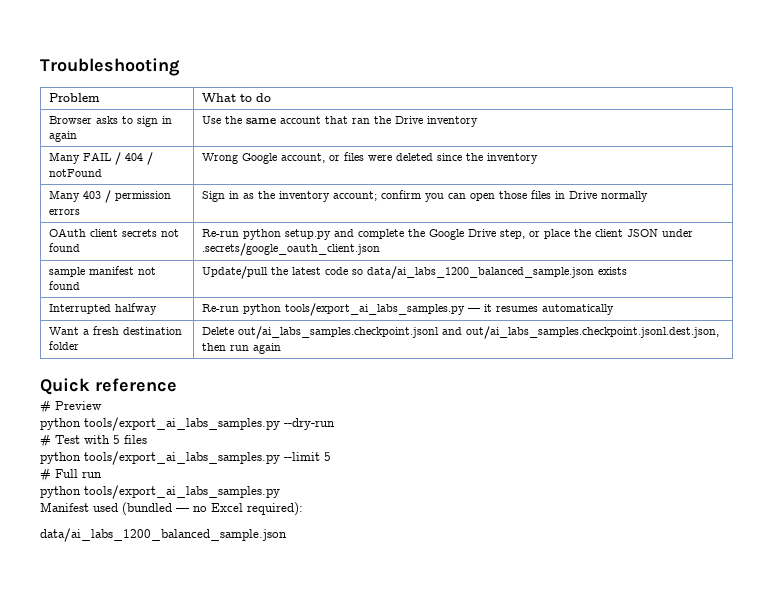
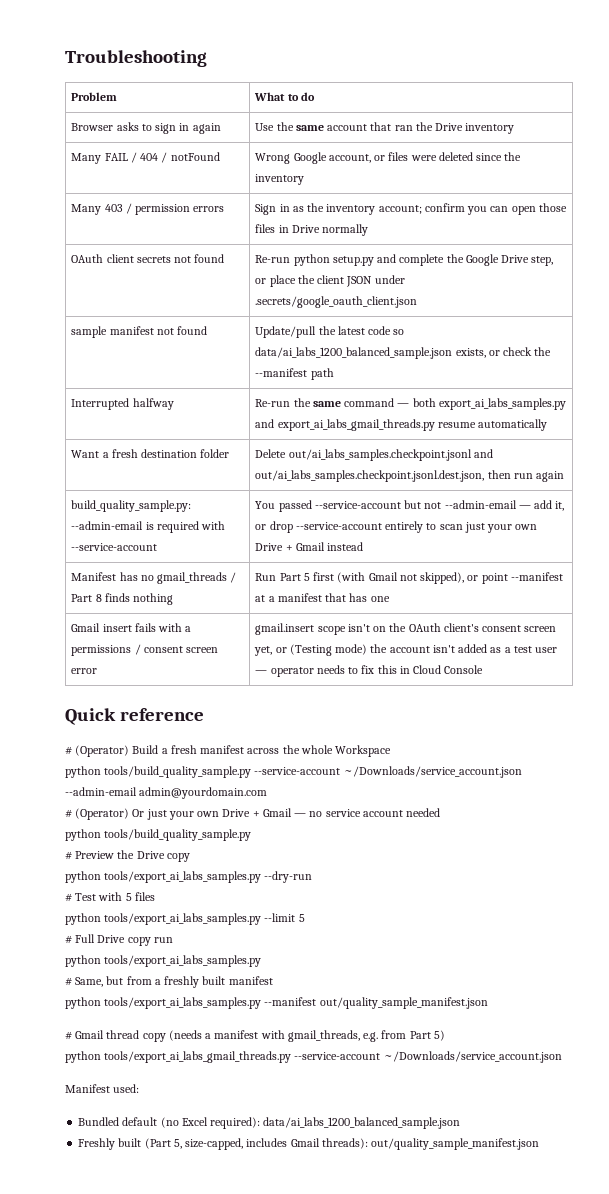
- sample manifest not found | Update/pull the latest code so data/ai_labs_1200_balanced_sample.json exists
- Interrupted halfway | Re-run python tools/export_ai_labs_samples.py — it resumes automatically
+ sample manifest not found | Update/pull the latest code so data/ai_labs_1200_balanced_sample.json exists, or check the --manifest path
+ Interrupted halfway | Re-run the same command — both export_ai_labs_samples.py and export_ai_labs_gmail_threads.py resume automatically
+ build_quality_sample.py: --admin-email is required with --service-account | You passed --service-account but not --admin-email — add it, or drop --service-account entirely to scan just your own Drive + Gmail instead
+ Manifest has no gmail_threads / Part 8 finds nothing | Run Part 5 first (with Gmail not skipped), or point --manifest at a manifest that has one
+ Gmail insert fails with a permissions / consent screen error | gmail.insert scope isn't on the OAuth client's consent screen yet, or (Testing mode) the account isn't added as a test user — operator needs to fix this in Cloud Console
  Quick reference
+ # (Operator) Build a fresh manifest across the whole Workspace
+ python tools/build_quality_sample.py --service-account ~/Downloads/service_account.json --admin-email admin@yourdomain.com
+ # (Operator) Or just your own Drive + Gmail — no service account needed
+ python tools/build_quality_sample.py
- # Preview
+ # Preview the Drive copy
- # Full run
+ # Full Drive copy run
- Manifest used (bundled — no Excel required):
- data/ai_labs_1200_balanced_sample.json
+ # Same, but from a freshly built manifest
+ python tools/export_ai_labs_samples.py --manifest out/quality_sample_manifest.json
+ # Gmail thread copy (needs a manifest with gmail_threads, e.g. from Part 5)
+ python tools/export_ai_labs_gmail_threads.py --service-account ~/Downloads/service_account.json
+ Manifest used:
+ Bundled default (no Excel required): data/ai_labs_1200_balanced_sample.json
+ Freshly built (Part 5, size-capped, includes Gmail threads): out/quality_sample_manifest.json

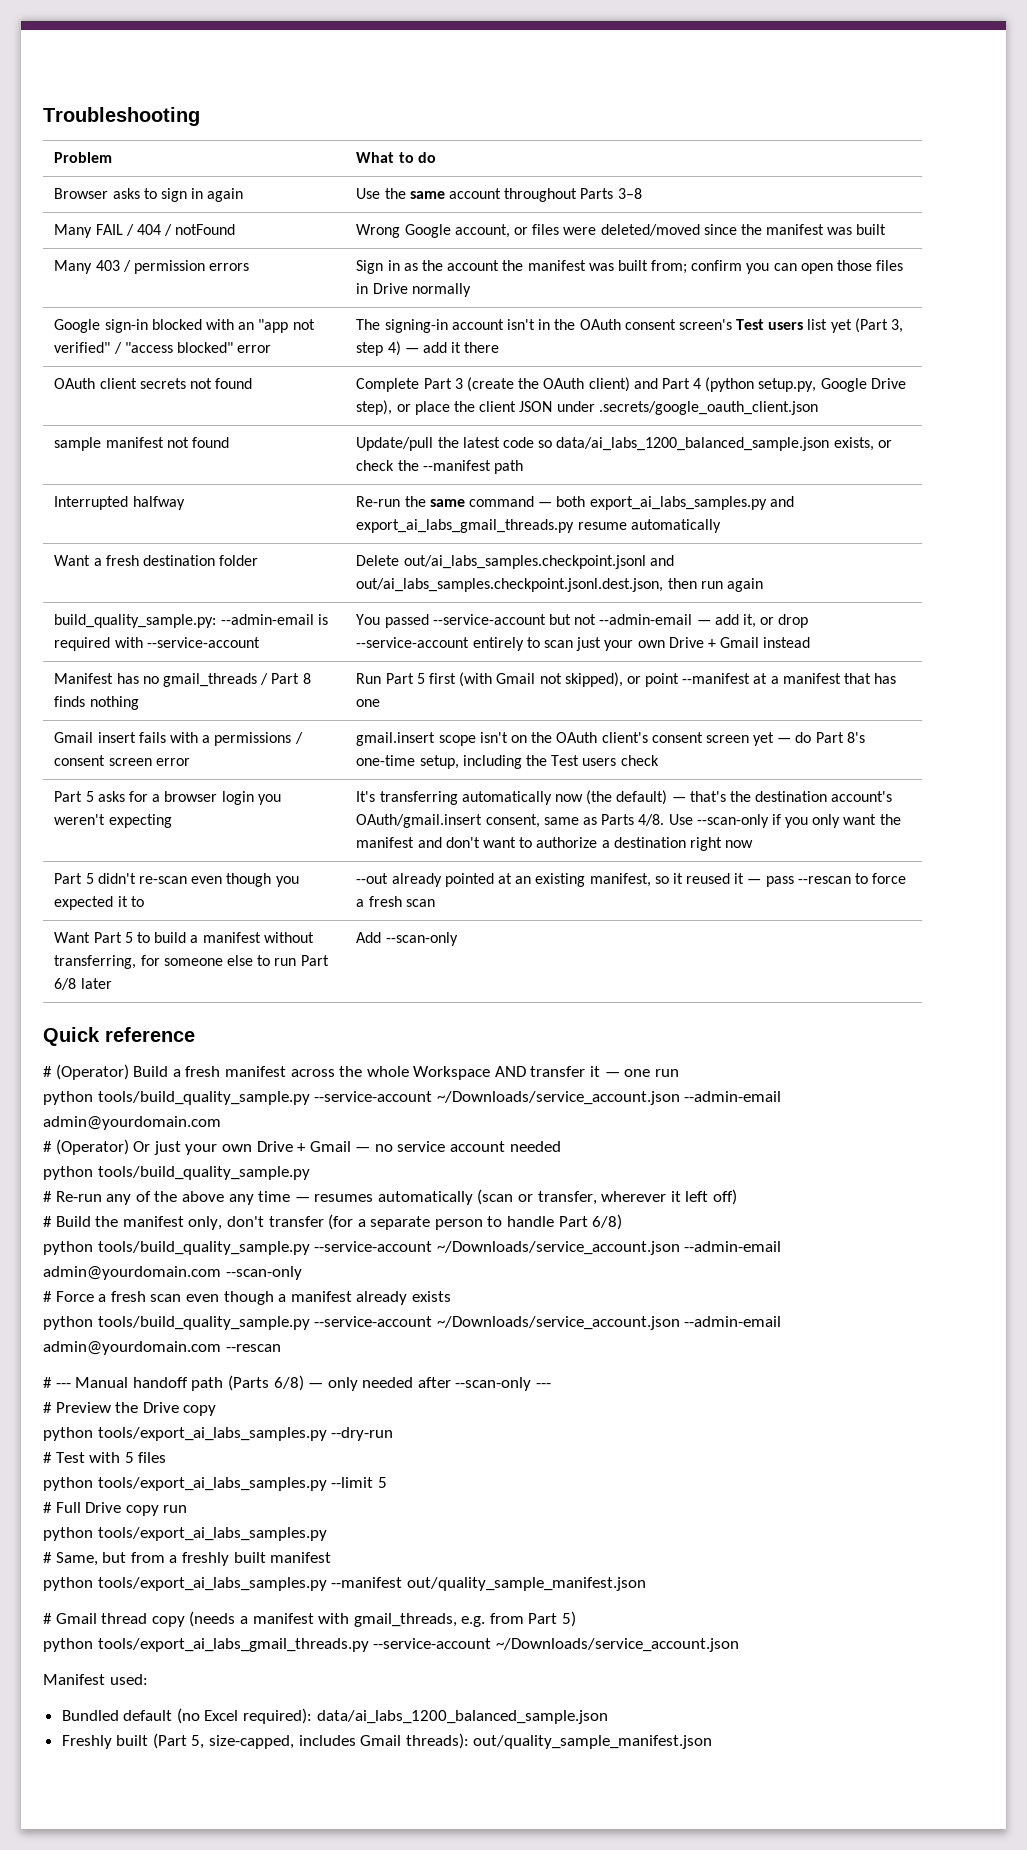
- Browser asks to sign in again | Use the same account that ran the Drive inventory
+ Browser asks to sign in again | Use the same account throughout Parts 3–8
- Many FAIL / 404 / notFound | Wrong Google account, or files were deleted since the inventory
+ Many FAIL / 404 / notFound | Wrong Google account, or files were deleted/moved since the manifest was built
- Many 403 / permission errors | Sign in as the inventory account; confirm you can open those files in Drive normally
+ Many 403 / permission errors | Sign in as the account the manifest was built from; confirm you can open those files in Drive normally
+ Google sign-in blocked with an "app not verified" / "access blocked" error | The signing-in account isn't in the OAuth consent screen's Test users list yet (Part 3, step 4) — add it there
- OAuth client secrets not found | Re-run python setup.py and complete the Google Drive step, or place the client JSON under .secrets/google_oauth_client.json
+ OAuth client secrets not found | Complete Part 3 (create the OAuth client) and Part 4 (python setup.py, Google Drive step), or place the client JSON under .secrets/google_oauth_client.json
- Gmail insert fails with a permissions / consent screen error | gmail.insert scope isn't on the OAuth client's consent screen yet, or (Testing mode) the account isn't added as a test user — operator needs to fix this in Cloud Console
+ Gmail insert fails with a permissions / consent screen error | gmail.insert scope isn't on the OAuth client's consent screen yet — do Part 8's one-time setup, including the Test users check
+ Part 5 asks for a browser login you weren't expecting | It's transferring automatically now (the default) — that's the destination account's OAuth/gmail.insert consent, same as Parts 4/8. Use --scan-only if you only want the manifest and don't want to authorize a destination right now
+ Part 5 didn't re-scan even though you expected it to | --out already pointed at an existing manifest, so it reused it — pass --rescan to force a fresh scan
+ Want Part 5 to build a manifest without transferring, for someone else to run Part 6/8 later | Add --scan-only
- # (Operator) Build a fresh manifest across the whole Workspace
+ # (Operator) Build a fresh manifest across the whole Workspace AND transfer it — one run
+ # Re-run any of the above any time — resumes automatically (scan or transfer, wherever it left off)
+ # Build the manifest only, don't transfer (for a separate person to handle Part 6/8)
+ python tools/build_quality_sample.py --service-account ~/Downloads/service_account.json --admin-email admin@yourdomain.com --scan-only
+ # Force a fresh scan even though a manifest already exists
+ python tools/build_quality_sample.py --service-account ~/Downloads/service_account.json --admin-email admin@yourdomain.com --rescan
+ # --- Manual handoff path (Parts 6/8) — only needed after --scan-only ---

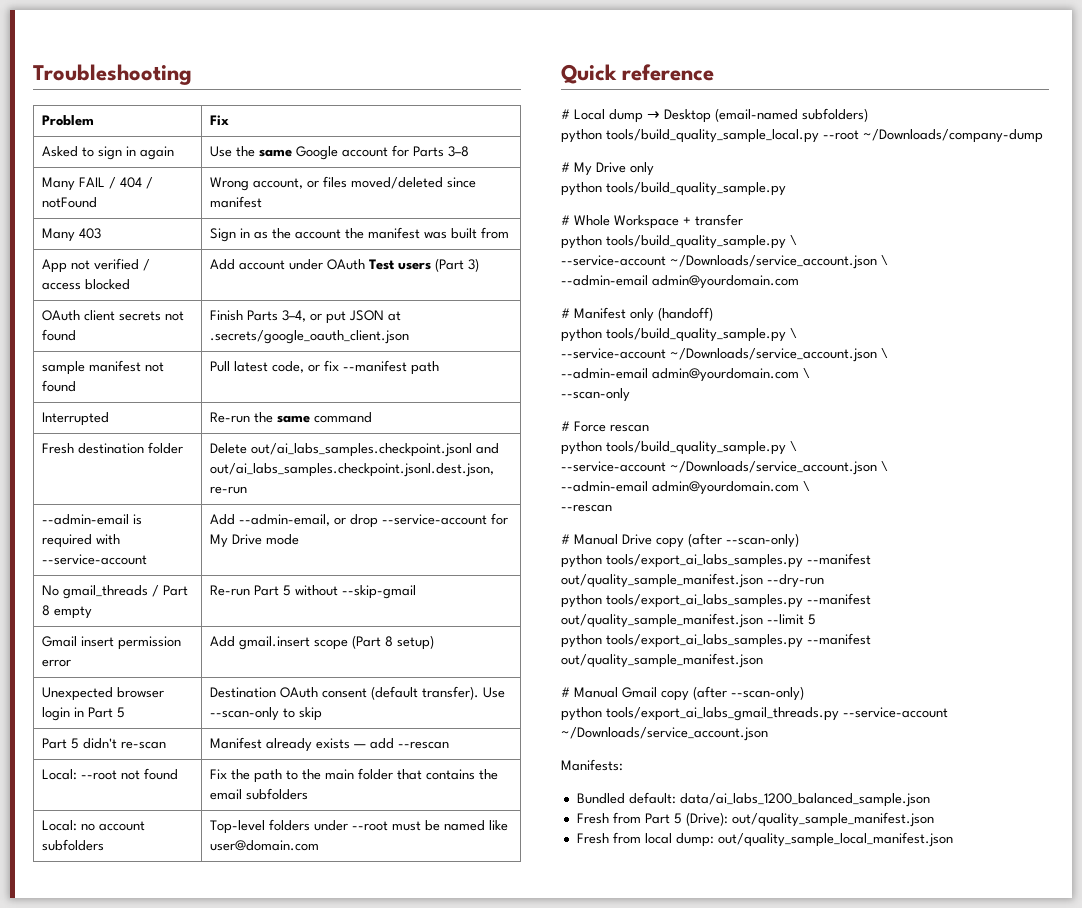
- Problem | What to do
- Browser asks to sign in again | Use the same account throughout Parts 3–8
+ Problem | Fix
+ Asked to sign in again | Use the same Google account for Parts 3–8
- Many FAIL / 404 / notFound | Wrong Google account, or files were deleted/moved since the manifest was built
+ Many FAIL / 404 / notFound | Wrong account, or files moved/deleted since manifest
- Many 403 / permission errors | Sign in as the account the manifest was built from; confirm you can open those files in Drive normally
- Google sign-in blocked with an "app not verified" / "access blocked" error | The signing-in account isn't in the OAuth consent screen's Test users list yet (Part 3, step 4) — add it there
+ Many 403 | Sign in as the account the manifest was built from
+ App not verified / access blocked | Add account under OAuth Test users (Part 3)
- OAuth client secrets not found | Complete Part 3 (create the OAuth client) and Part 4 (python setup.py, Google Drive step), or place the client JSON under .secrets/google_oauth_client.json
+ OAuth client secrets not found | Finish Parts 3–4, or put JSON at .secrets/google_oauth_client.json
- sample manifest not found | Update/pull the latest code so data/ai_labs_1200_balanced_sample.json exists, or check the --manifest path
+ sample manifest not found | Pull latest code, or fix --manifest path
- Interrupted halfway | Re-run the same command — both export_ai_labs_samples.py and export_ai_labs_gmail_threads.py resume automatically
- Want a fresh destination folder | Delete out/ai_labs_samples.checkpoint.jsonl and out/ai_labs_samples.checkpoint.jsonl.dest.json, then run again
- build_quality_sample.py: --admin-email is required with --service-account | You passed --service-account but not --admin-email — add it, or drop --service-account entirely to scan just your own Drive + Gmail instead
- Manifest has no gmail_threads / Part 8 finds nothing | Run Part 5 first (with Gmail not skipped), or point --manifest at a manifest that has one
- Gmail insert fails with a permissions / consent screen error | gmail.insert scope isn't on the OAuth client's consent screen yet — do Part 8's one-time setup, including the Test users check
- Part 5 asks for a browser login you weren't expecting | It's transferring automatically now (the default) — that's the destination account's OAuth/gmail.insert consent, same as Parts 4/8. Use --scan-only if you only want the manifest and don't want to authorize a destination right now
- Part 5 didn't re-scan even though you expected it to | --out already pointed at an existing manifest, so it reused it — pass --rescan to force a fresh scan
- Want Part 5 to build a manifest without transferring, for someone else to run Part 6/8 later | Add --scan-only
+ Interrupted | Re-run the same command
+ Fresh destination folder | Delete out/ai_labs_samples.checkpoint.jsonl and out/ai_labs_samples.checkpoint.jsonl.dest.json, re-run
+ --admin-email is required with --service-account | Add --admin-email, or drop --service-account for My Drive mode
+ No gmail_threads / Part 8 empty | Re-run Part 5 without --skip-gmail
+ Gmail insert permission error | Add gmail.insert scope (Part 8 setup)
+ Unexpected browser login in Part 5 | Destination OAuth consent (default transfer). Use --scan-only to skip
+ Part 5 didn't re-scan | Manifest already exists — add --rescan
+ Local: --root not found | Fix the path to the main folder that contains the email subfolders
+ Local: no account subfolders | Top-level folders under --root must be named like user@domain.com
  Quick reference
- # (Operator) Build a fresh manifest across the whole Workspace AND transfer it — one run
- python tools/build_quality_sample.py --service-account ~/Downloads/service_account.json --admin-email admin@yourdomain.com
- # (Operator) Or just your own Drive + Gmail — no service account needed
+ # Local dump → Desktop (email-named subfolders)
+ python tools/build_quality_sample_local.py --root ~/Downloads/company-dump
+ # My Drive only
  python tools/build_quality_sample.py
- # Re-run any of the above any time — resumes automatically (scan or transfer, wherever it left off)
- # Build the manifest only, don't transfer (for a separate person to handle Part 6/8)
- python tools/build_quality_sample.py --service-account ~/Downloads/service_account.json --admin-email admin@yourdomain.com --scan-only
- # Force a fresh scan even though a manifest already exists
- python tools/build_quality_sample.py --service-account ~/Downloads/service_account.json --admin-email admin@yourdomain.com --rescan
+ # Whole Workspace + transfer
+ python tools/build_quality_sample.py \
+ --service-account ~/Downloads/service_account.json \
+ --admin-email admin@yourdomain.com
+ # Manifest only (handoff)
+ python tools/build_quality_sample.py \
+ --service-account ~/Downloads/service_account.json \
+ --admin-email admin@yourdomain.com \
+ --scan-only
+ # Force rescan
+ python tools/build_quality_sample.py \
+ --service-account ~/Downloads/service_account.json \
+ --admin-email admin@yourdomain.com \
+ --rescan
- # --- Manual handoff path (Parts 6/8) — only needed after --scan-only ---
- # Preview the Drive copy
- python tools/export_ai_labs_samples.py --dry-run
+ # Manual Drive copy (after --scan-only)
+ python tools/export_ai_labs_samples.py --manifest out/quality_sample_manifest.json --dry-run
- # Test with 5 files
- python tools/export_ai_labs_samples.py --limit 5
+ python tools/export_ai_labs_samples.py --manifest out/quality_sample_manifest.json --limit 5
- # Full Drive copy run
- python tools/export_ai_labs_samples.py
- # Same, but from a freshly built manifest
- # Gmail thread copy (needs a manifest with gmail_threads, e.g. from Part 5)
+ # Manual Gmail copy (after --scan-only)
- Manifest used:
+ Manifests:
- Bundled default (no Excel required): data/ai_labs_1200_balanced_sample.json
- Freshly built (Part 5, size-capped, includes Gmail threads): out/quality_sample_manifest.json
+ Bundled default: data/ai_labs_1200_balanced_sample.json
+ Fresh from Part 5 (Drive): out/quality_sample_manifest.json
+ Fresh from local dump: out/quality_sample_local_manifest.json

